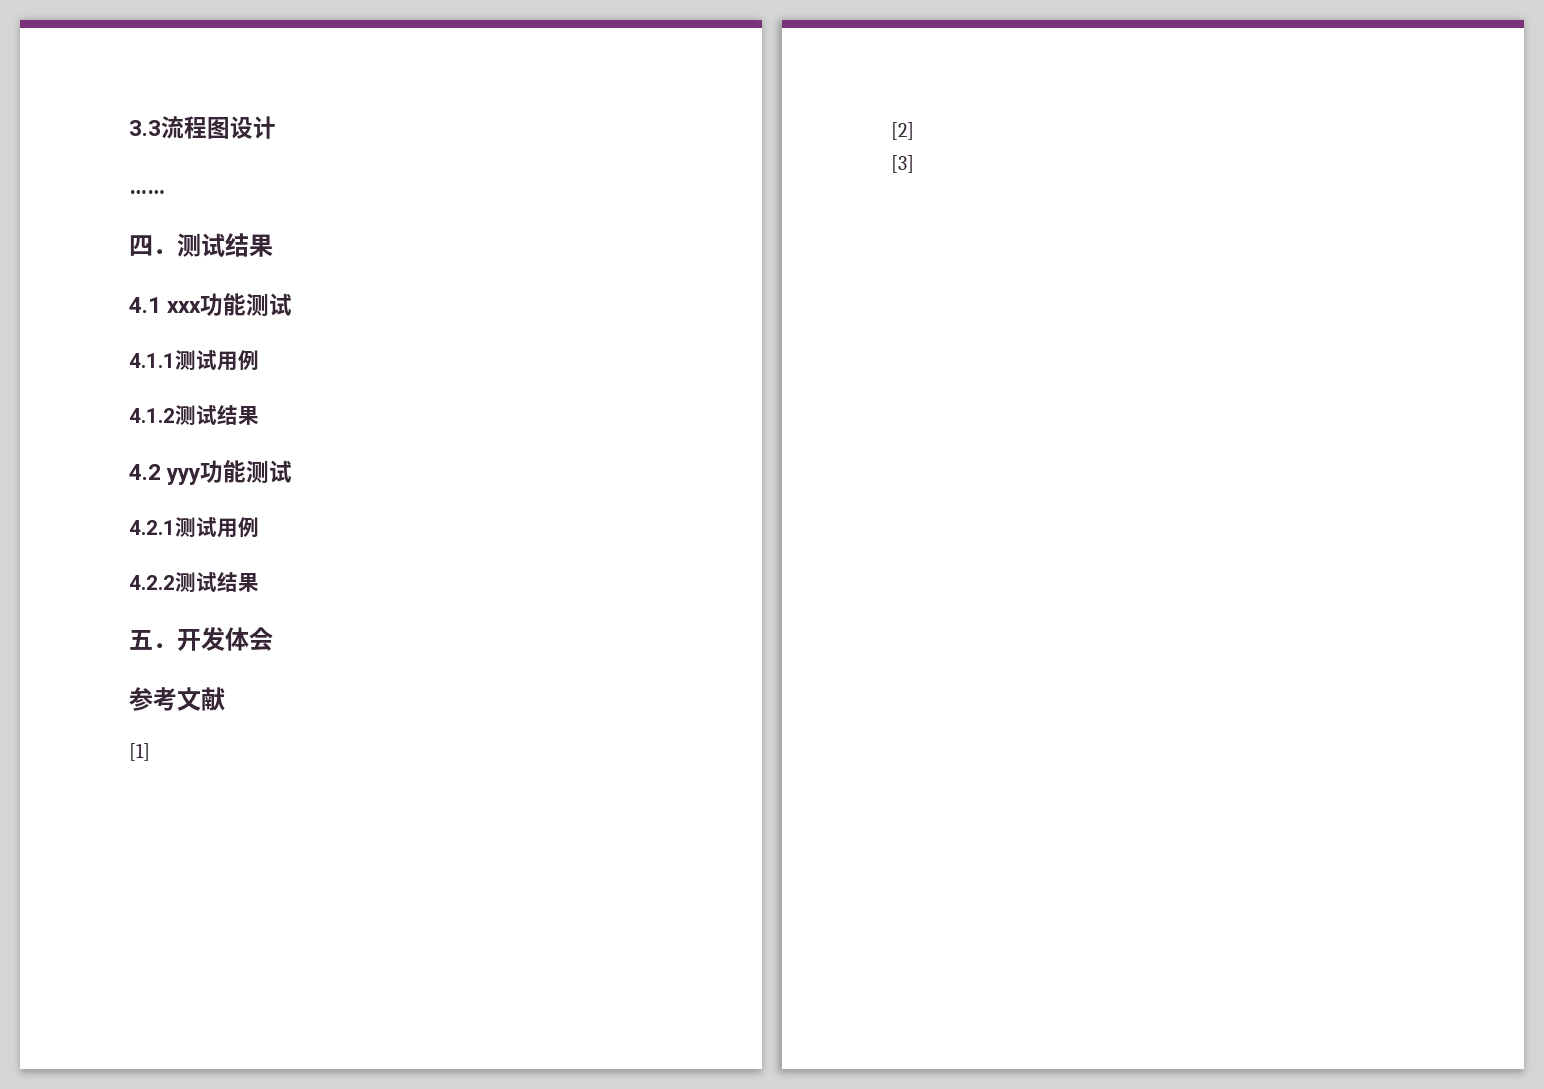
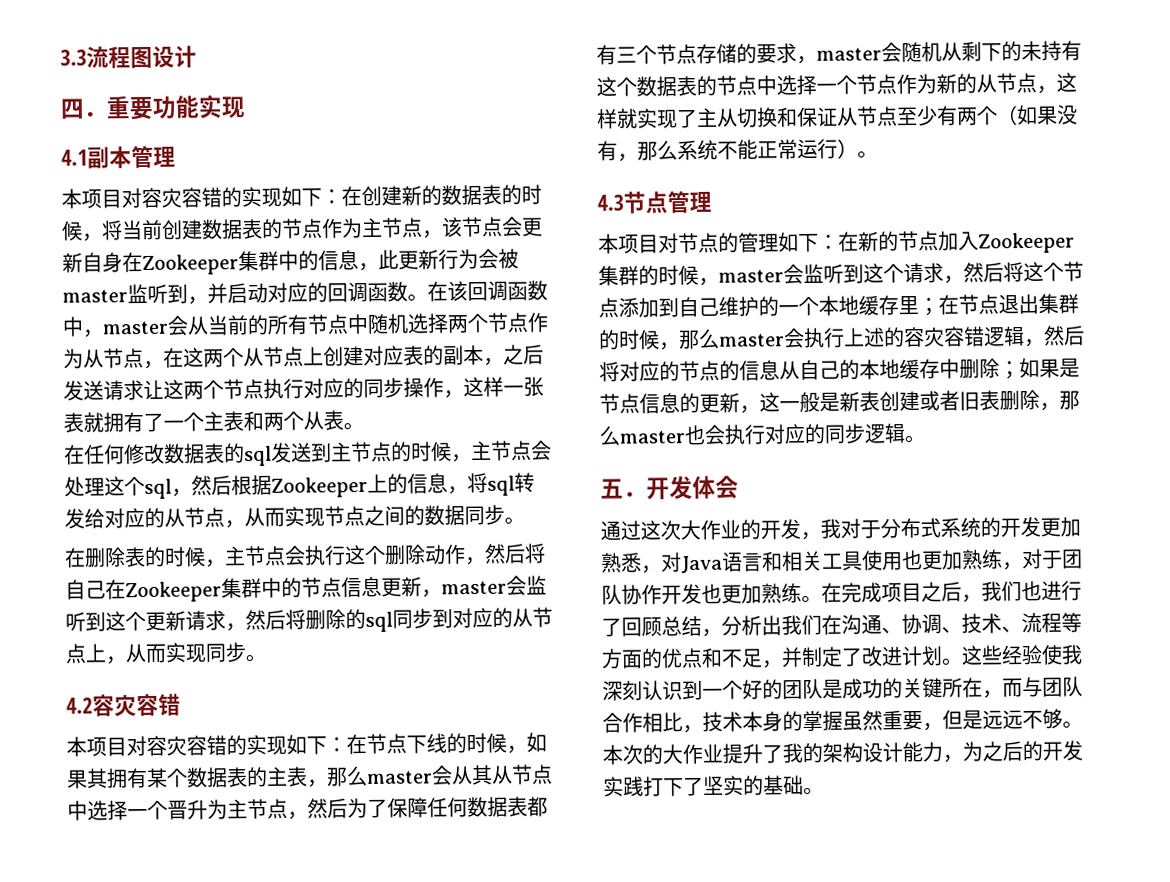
- ……
- 四．测试结果
- 4.1 xxx功能测试
- 4.1.1测试用例
- 4.1.2测试结果
- 4.2 yyy功能测试
- 4.2.1测试用例
- 4.2.2测试结果
+ 四．重要功能实现
+ 4.1副本管理
+ 本项目对容灾容错的实现如下：在创建新的数据表的时候，将当前创建数据表的节点作为主节点，该节点会更新自身在Zookeeper集群中的信息，此更新行为会被master监听到，并启动对应的回调函数。在该回调函数中，master会从当前的所有节点中随机选择两个节点作为从节点，在这两个从节点上创建对应表的副本，之后发送请求让这两个节点执行对应的同步操作，这样一张表就拥有了一个主表和两个从表。
+ 在任何修改数据表的sql发送到主节点的时候，主节点会处理这个sql，然后根据Zookeeper上的信息，将sql转发给对应的从节点，从而实现节点之间的数据同步。
+ 在删除表的时候，主节点会执行这个删除动作，然后将自己在Zookeeper集群中的节点信息更新，master会监听到这个更新请求，然后将删除的sql同步到对应的从节点上，从而实现同步。
+ 4.2容灾容错
+ 本项目对容灾容错的实现如下：在节点下线的时候，如果其拥有某个数据表的主表，那么master会从其从节点中选择一个晋升为主节点，然后为了保障任何数据表都有三个节点存储的要求，master会随机从剩下的未持有这个数据表的节点中选择一个节点作为新的从节点，这样就实现了主从切换和保证从节点至少有两个（如果没有，那么系统不能正常运行）。
+ 4.3节点管理
+ 本项目对节点的管理如下：在新的节点加入Zookeeper集群的时候，master会监听到这个请求，然后将这个节点添加到自己维护的一个本地缓存里；在节点退出集群的时候，那么master会执行上述的容灾容错逻辑，然后将对应的节点的信息从自己的本地缓存中删除；如果是节点信息的更新，这一般是新表创建或者旧表删除，那么master也会执行对应的同步逻辑。
  五．开发体会
- 参考文献
- [1]
- [2]
- [3]
+ 通过这次大作业的开发，我对于分布式系统的开发更加熟悉，对Java语言和相关工具使用也更加熟练，对于团队协作开发也更加熟练。在完成项目之后，我们也进行了回顾总结，分析出我们在沟通、协调、技术、流程等方面的优点和不足，并制定了改进计划。这些经验使我深刻认识到一个好的团队是成功的关键所在，而与团队合作相比，技术本身的掌握虽然重要，但是远远不够。本次的大作业提升了我的架构设计能力，为之后的开发实践打下了坚实的基础。

